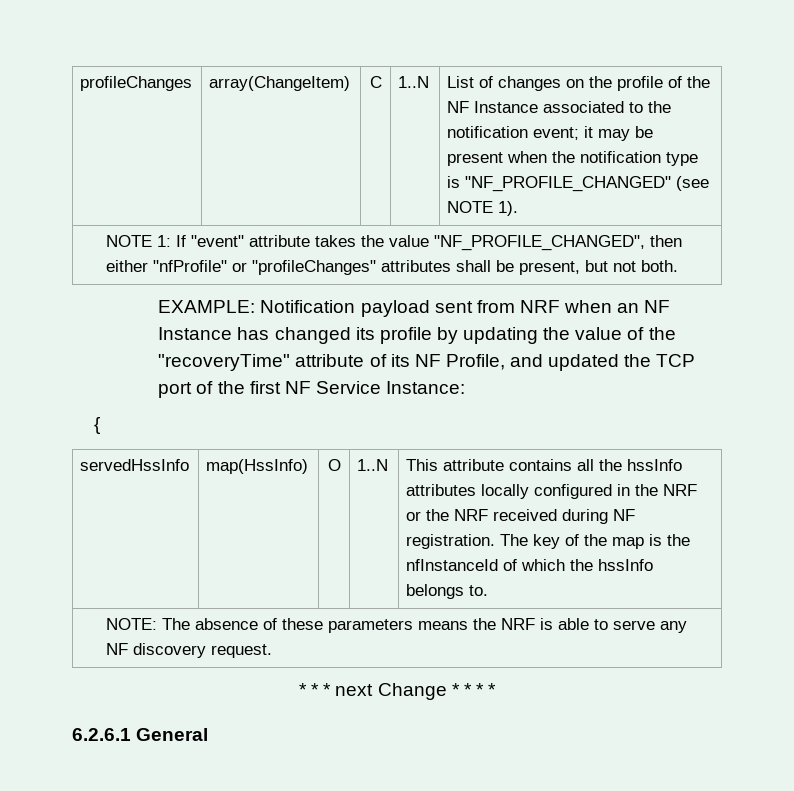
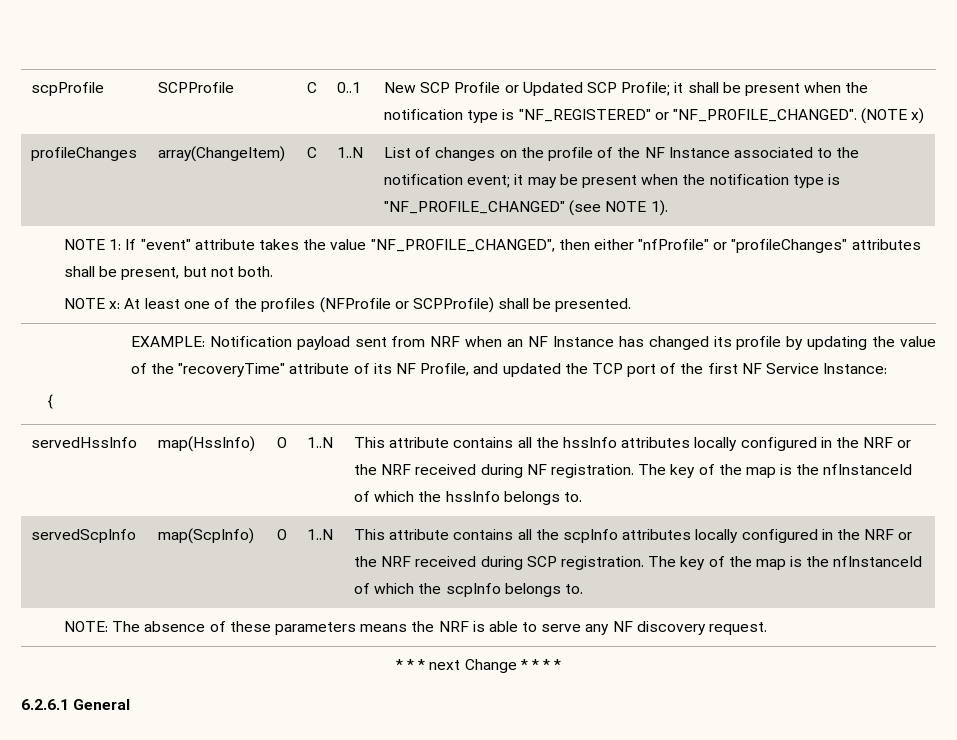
+ scpProfile | SCPProfile | C | 0..1 | New SCP Profile or Updated SCP Profile; it shall be present when the notification type is "NF_REGISTERED" or "NF_PROFILE_CHANGED". (NOTE x)
  NOTE 1: If "event" attribute takes the value "NF_PROFILE_CHANGED", then either "nfProfile" or "profileChanges" attributes shall be present, but not both.
+ NOTE x: At least one of the profiles (NFProfile or SCPProfile) shall be presented.
+ servedScpInfo | map(ScpInfo) | O | 1..N | This attribute contains all the scpInfo attributes locally configured in the NRF or the NRF received during SCP registration. The key of the map is the nfInstanceId of which the scpInfo belongs to.

